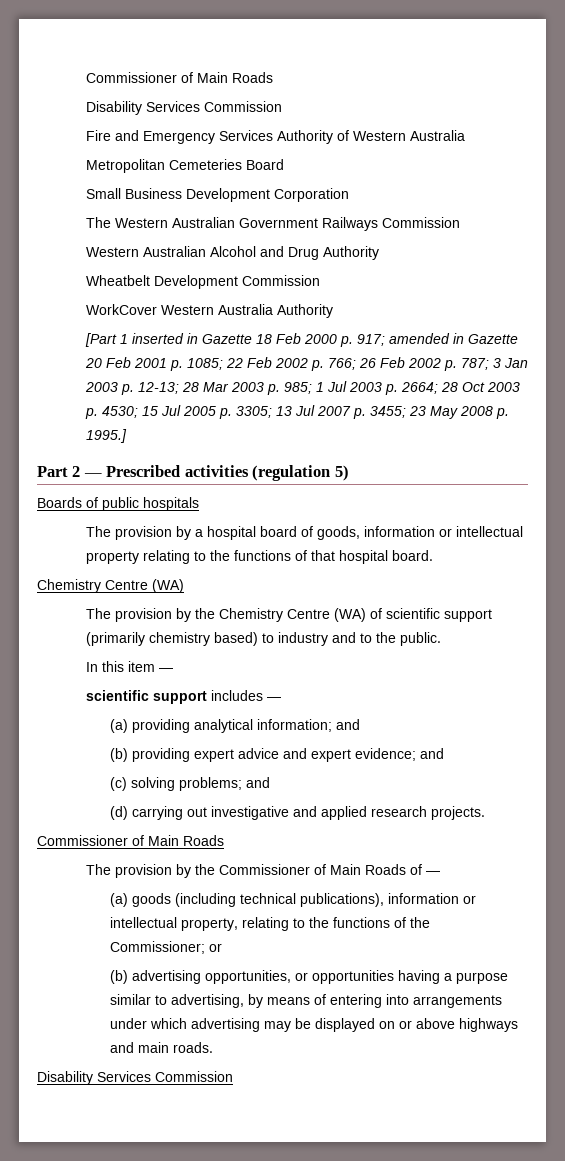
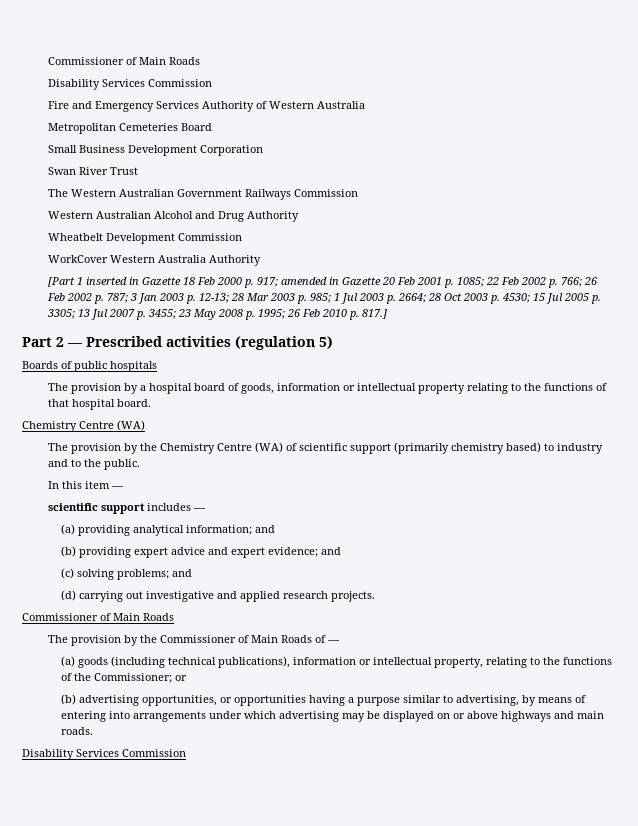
+ Swan River Trust
- 23 May 2008 p. 1995.]
+ 23 May 2008 p. 1995; 26 Feb 2010 p. 817.]

